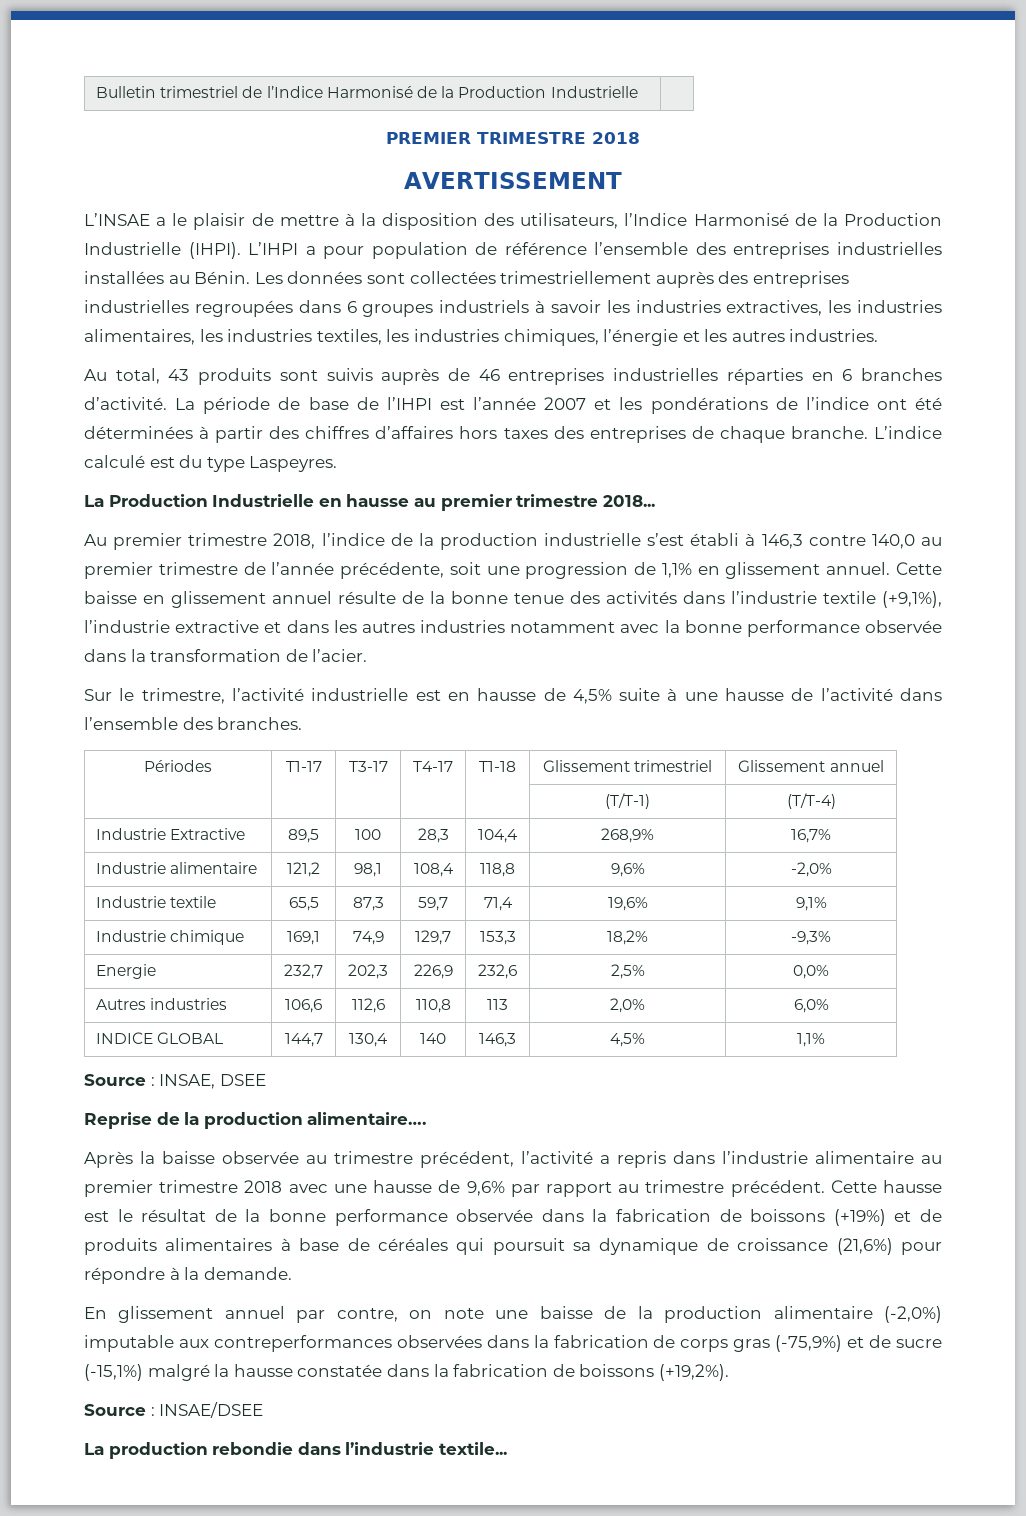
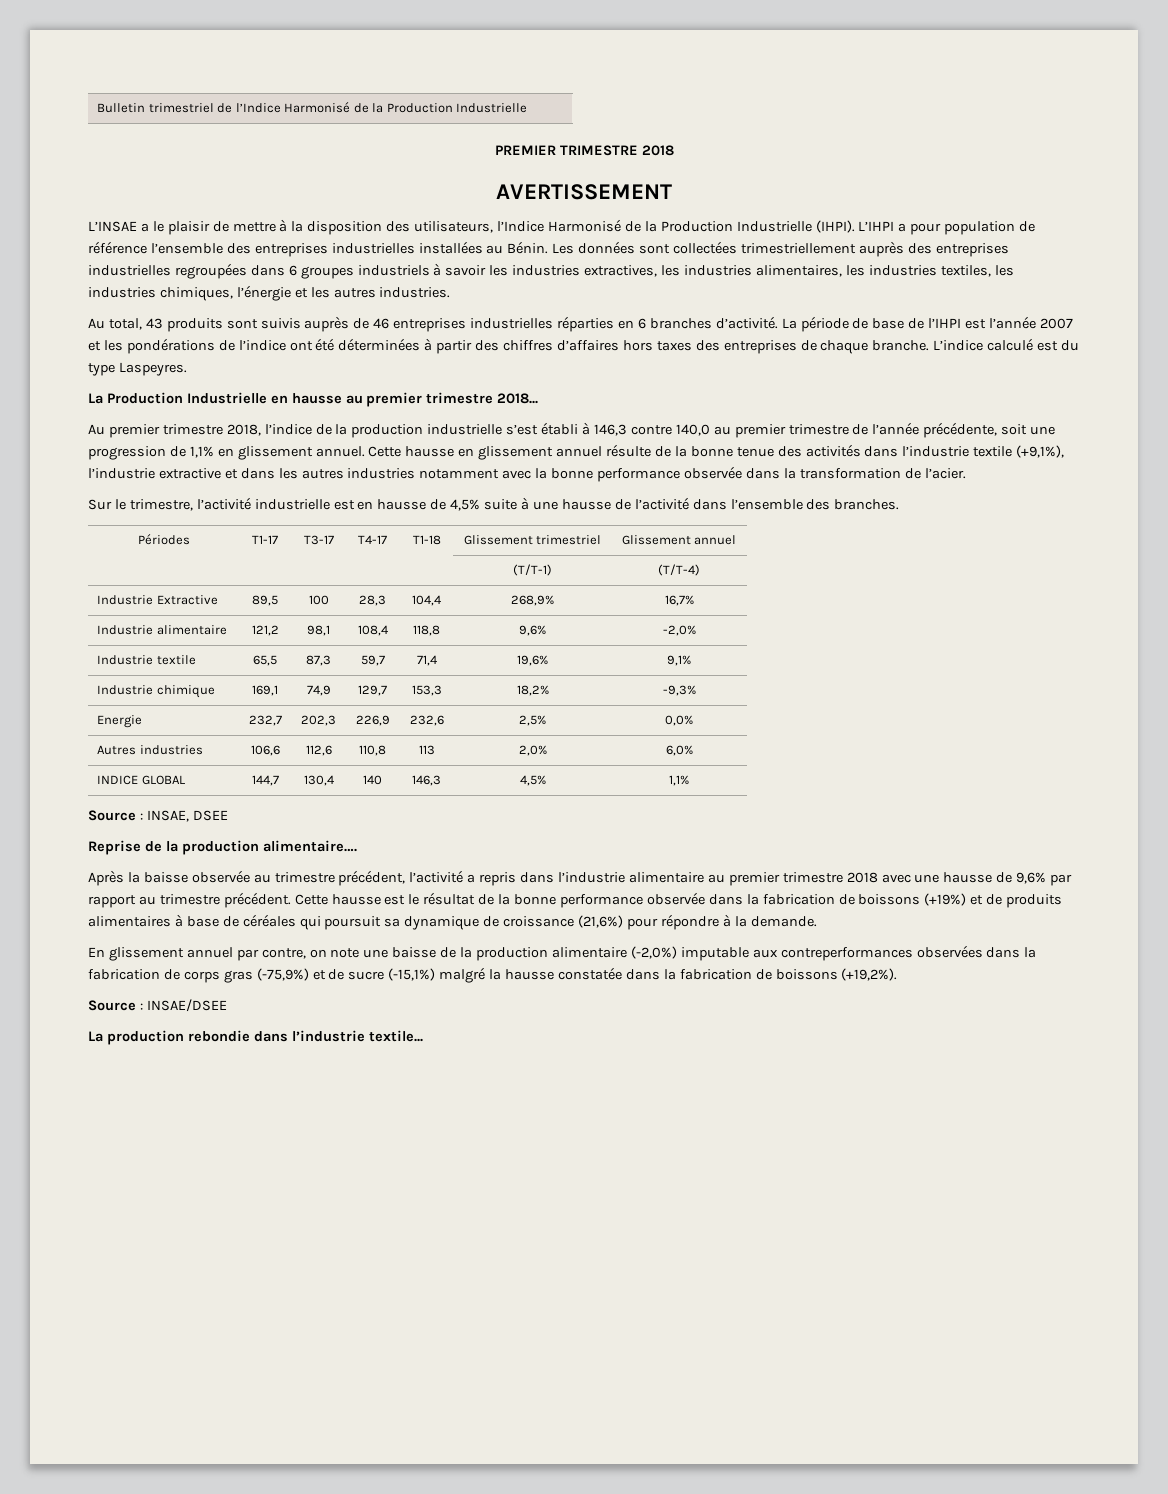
- Cette baisse en glissement annuel résulte de la bonne tenue des activités dans l’industrie textile (+9,1%), l’industrie extractive et dans les autres industries notamment avec la bonne performance observée dans la transformation de l’acier.
+ Cette hausse en glissement annuel résulte de la bonne tenue des activités dans l’industrie textile (+9,1%), l’industrie extractive et dans les autres industries notamment avec la bonne performance observée dans la transformation de l’acier.

